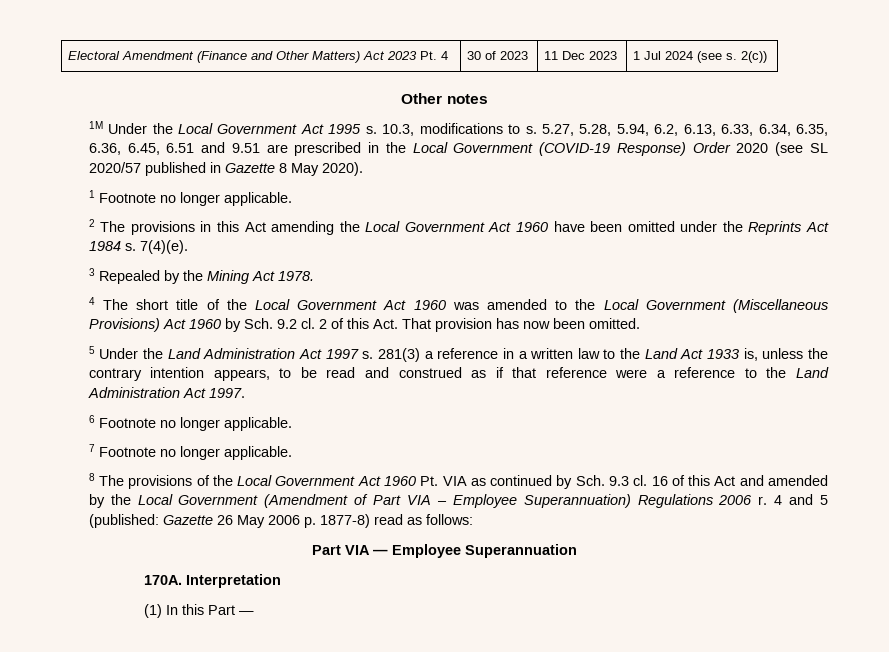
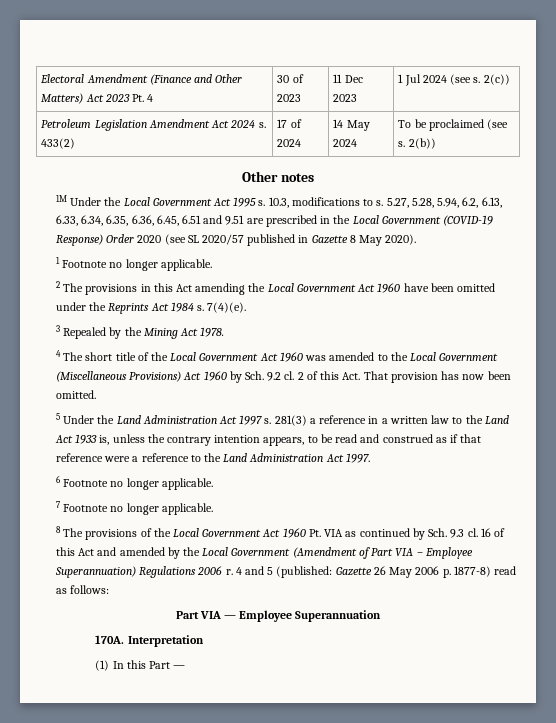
+ Petroleum Legislation Amendment Act 2024 s. 433(2) | 17 of 2024 | 14 May 2024 | To be proclaimed (see s. 2(b))

